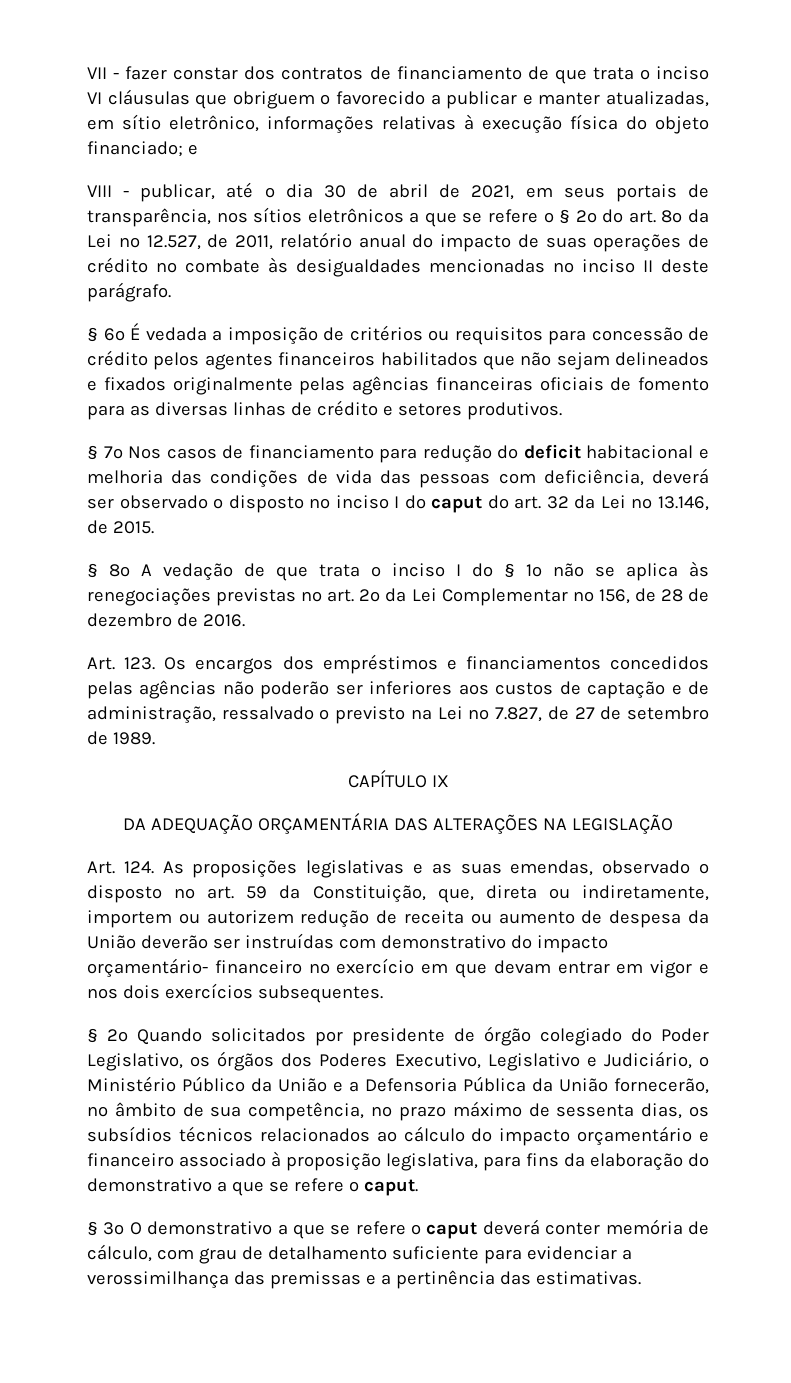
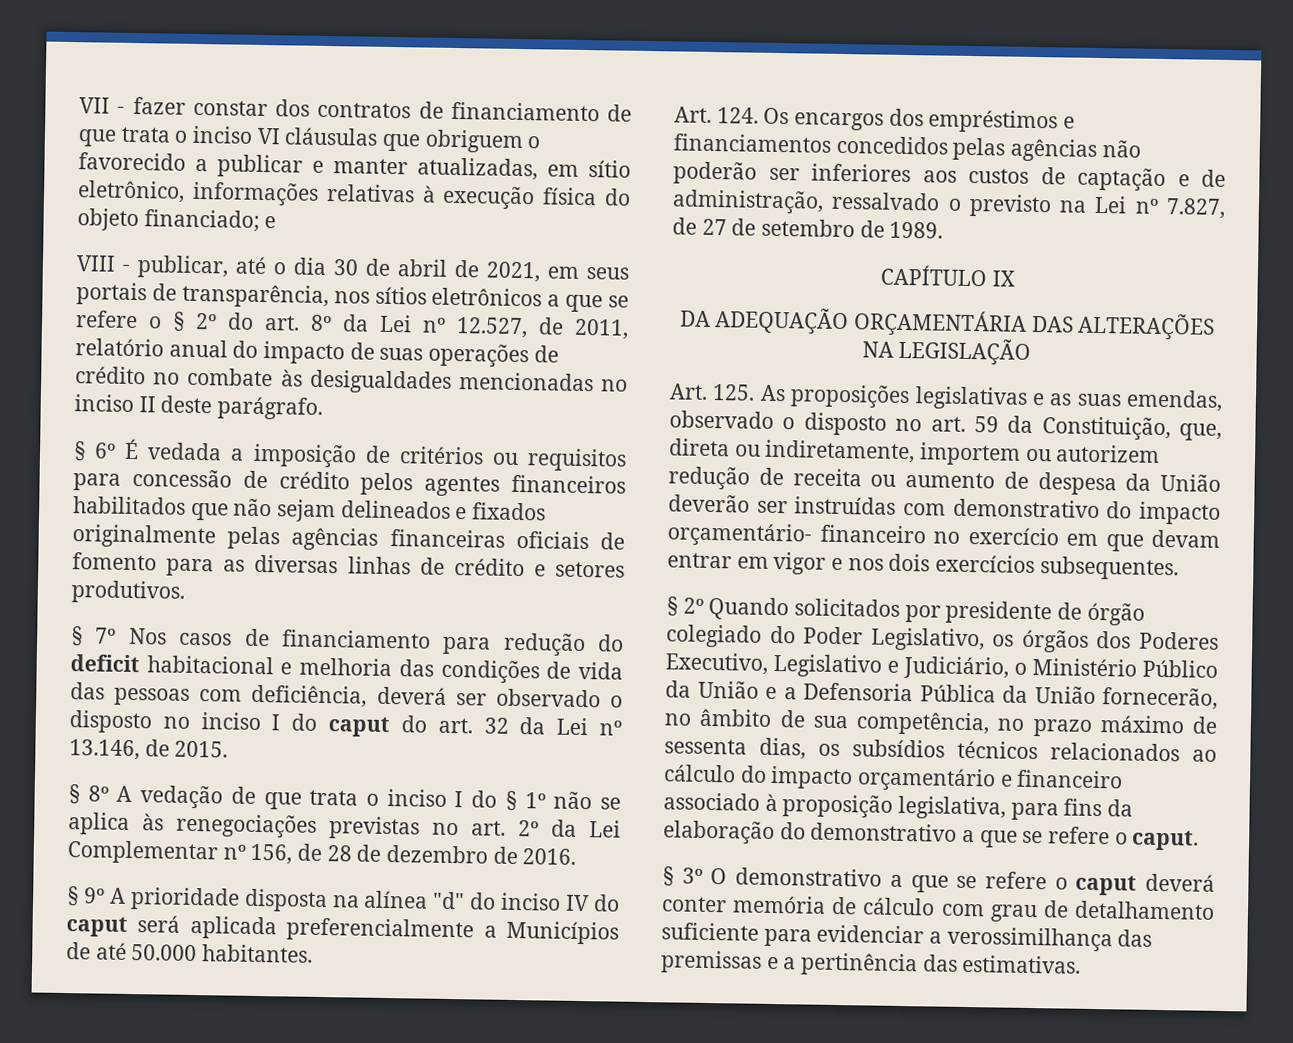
- Art. 123. Os encargos dos empréstimos e financiamentos concedidos pelas agências não poderão ser inferiores aos custos de captação e de administração, ressalvado o previsto na Lei nº 7.827, de 27 de setembro de 1989.
+ § 9º A prioridade disposta na alínea "d" do inciso IV do caput será aplicada preferencialmente a Municípios de até 50.000 habitantes.
+ Art. 124. Os encargos dos empréstimos e financiamentos concedidos pelas agências não poderão ser inferiores aos custos de captação e de administração, ressalvado o previsto na Lei nº 7.827, de 27 de setembro de 1989.
- Art. 124. As proposições legislativas e as suas emendas, observado o disposto no art. 59 da Constituição, que, direta ou indiretamente, importem ou autorizem redução de receita ou aumento de despesa da União deverão ser instruídas com demonstrativo do impacto orçamentário- financeiro no exercício em que devam entrar em vigor e nos dois exercícios subsequentes.
+ Art. 125. As proposições legislativas e as suas emendas, observado o disposto no art. 59 da Constituição, que, direta ou indiretamente, importem ou autorizem redução de receita ou aumento de despesa da União deverão ser instruídas com demonstrativo do impacto orçamentário- financeiro no exercício em que devam entrar em vigor e nos dois exercícios subsequentes.
- § 3º O demonstrativo a que se refere o caput deverá conter memória de cálculo, com grau de detalhamento suficiente para evidenciar a verossimilhança das premissas e a pertinência das estimativas.
+ § 3º O demonstrativo a que se refere o caput deverá conter memória de cálculo com grau de detalhamento suficiente para evidenciar a verossimilhança das premissas e a pertinência das estimativas.

